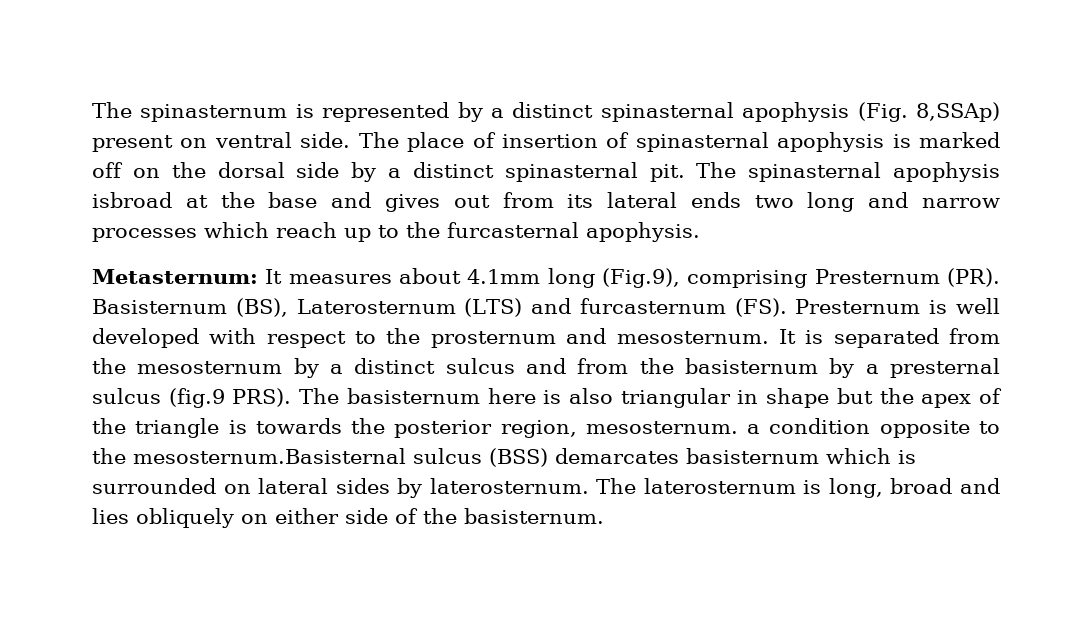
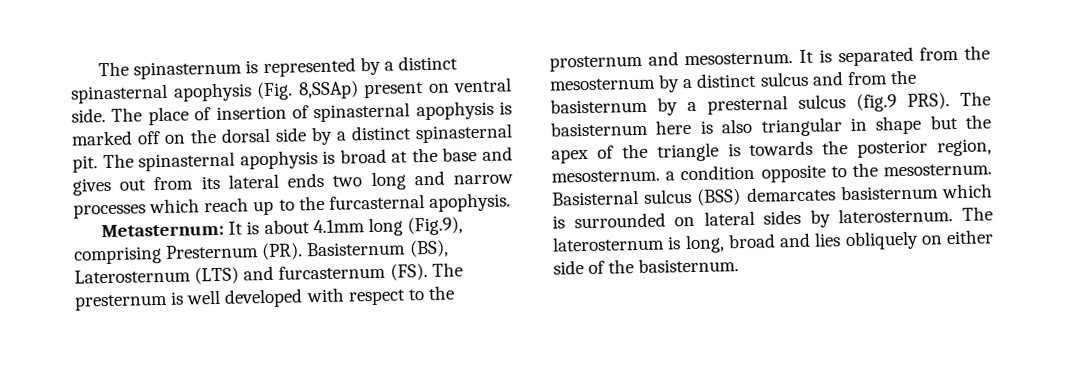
- The spinasternal apophysis isbroad at the base and gives out from its lateral ends two long and narrow processes which reach up to the furcasternal apophysis.
+ The spinasternal apophysis is broad at the base and gives out from its lateral ends two long and narrow processes which reach up to the furcasternal apophysis.
- Metasternum: It measures about 4.1mm long (Fig.9), comprising Presternum (PR). Basisternum (BS), Laterosternum (LTS) and furcasternum (FS). Presternum is well developed with respect to the prosternum and mesosternum.
+ Metasternum: It is about 4.1mm long (Fig.9), comprising Presternum (PR). Basisternum (BS), Laterosternum (LTS) and furcasternum (FS). The presternum is well developed with respect to the prosternum and mesosternum.
- The basisternum here is also triangular in shape but the apex of the triangle is towards the posterior region, mesosternum. a condition opposite to the mesosternum.Basisternal sulcus (BSS) demarcates basisternum which is surrounded on lateral sides by laterosternum.
+ The basisternum here is also triangular in shape but the apex of the triangle is towards the posterior region, mesosternum. a condition opposite to the mesosternum. Basisternal sulcus (BSS) demarcates basisternum which is surrounded on lateral sides by laterosternum.

